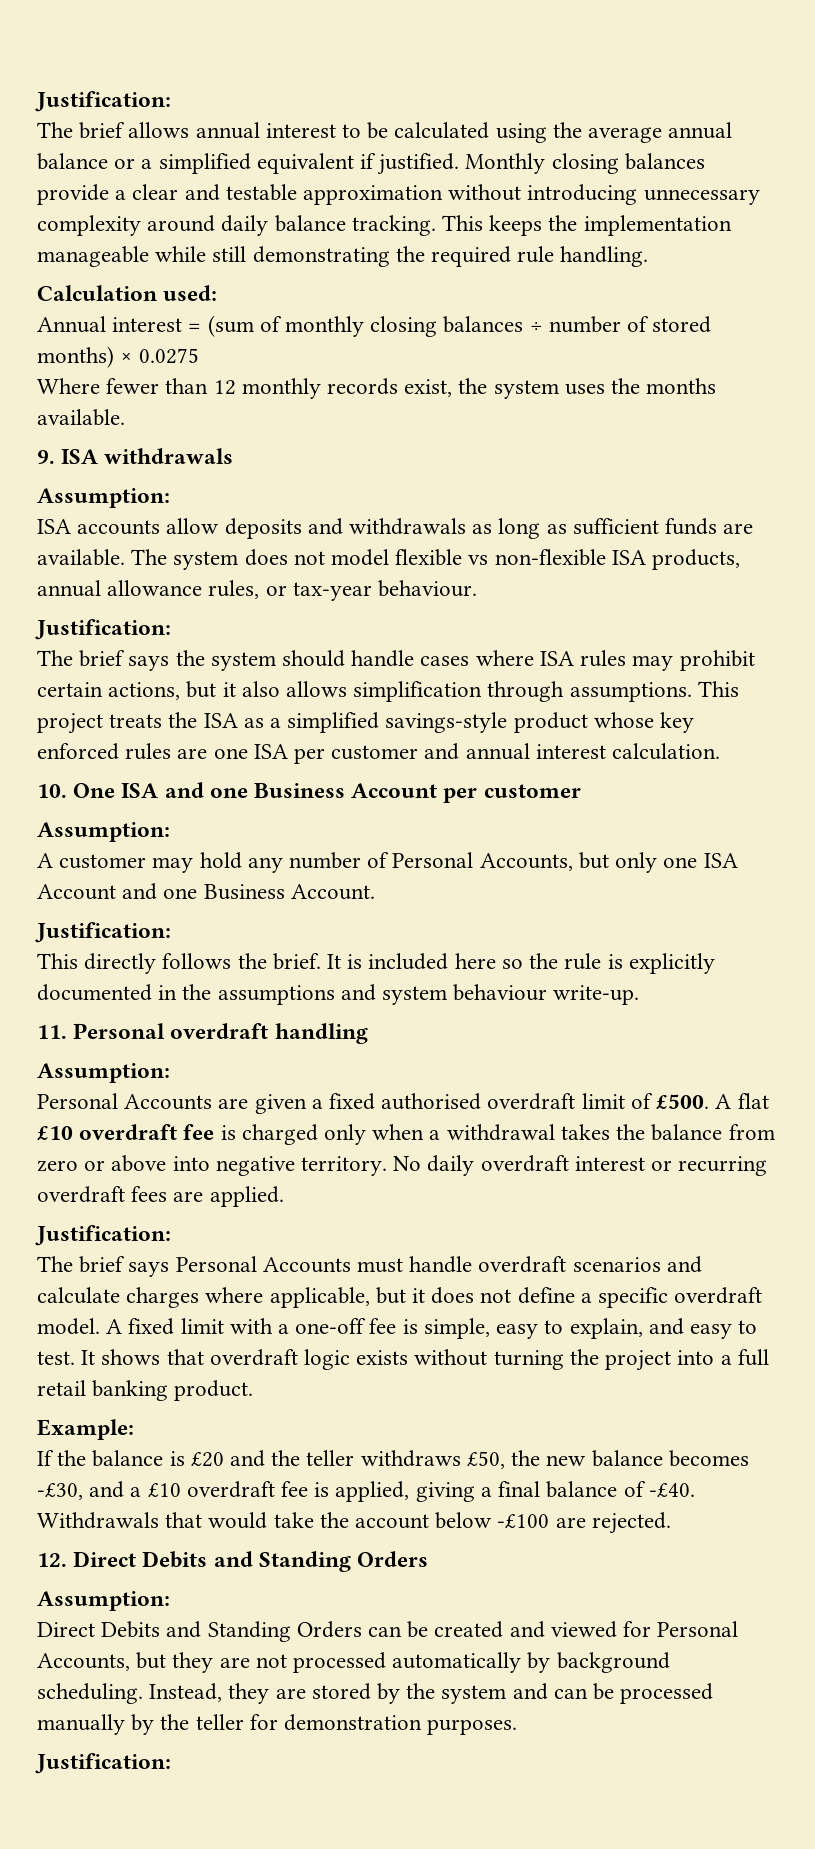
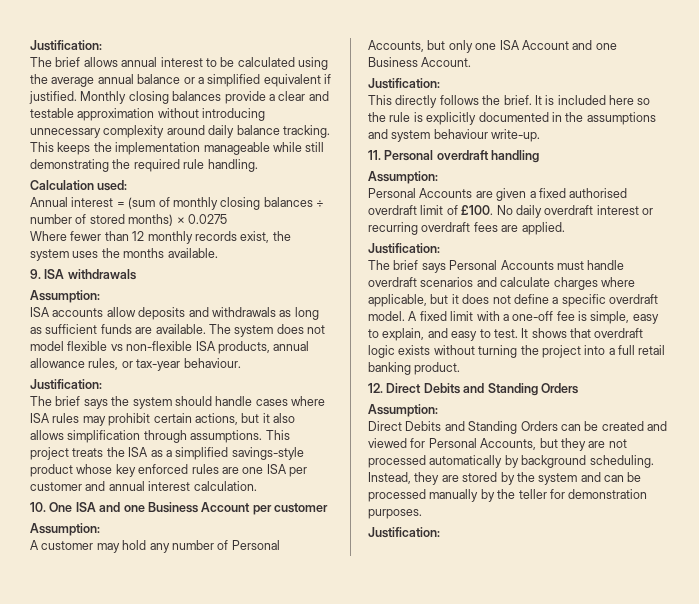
- Personal Accounts are given a fixed authorised overdraft limit of £500. A flat £10 overdraft fee is charged only when a withdrawal takes the balance from zero or above into negative territory.
+ Personal Accounts are given a fixed authorised overdraft limit of £100.
- Example:
- If the balance is £20 and the teller withdraws £50, the new balance becomes -£30, and a £10 overdraft fee is applied, giving a final balance of -£40. Withdrawals that would take the account below -£100 are rejected.

